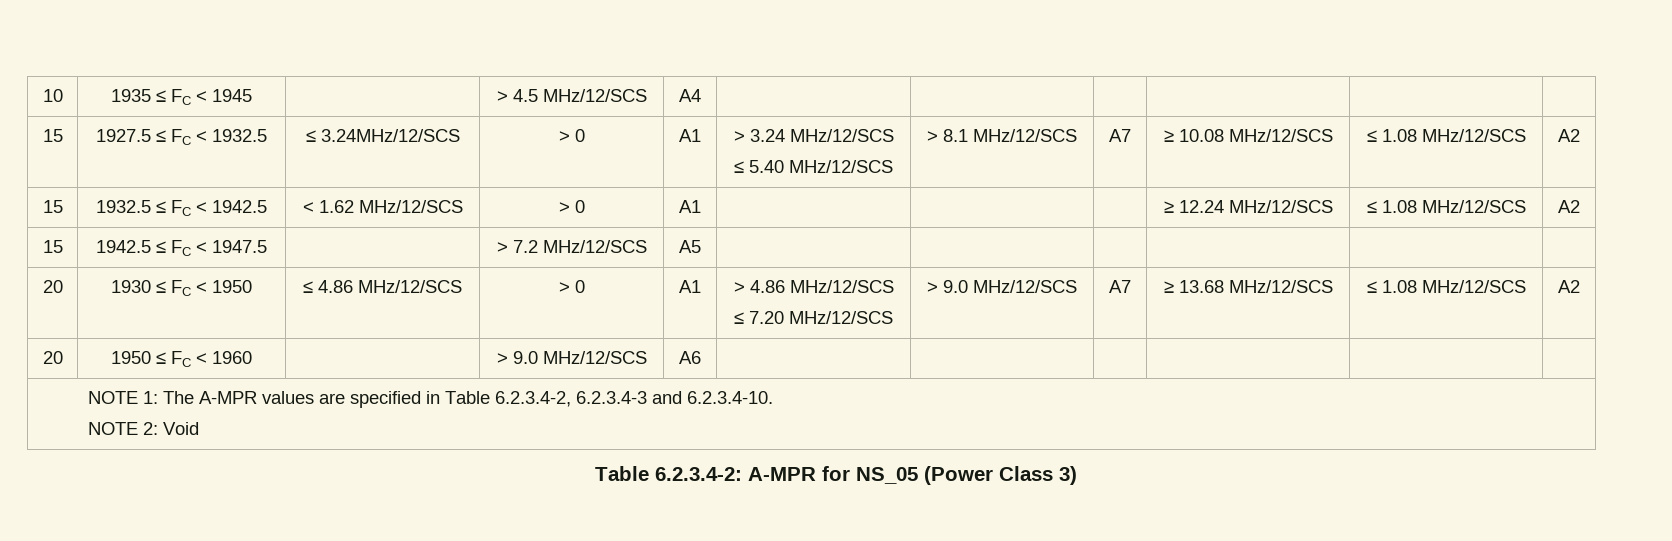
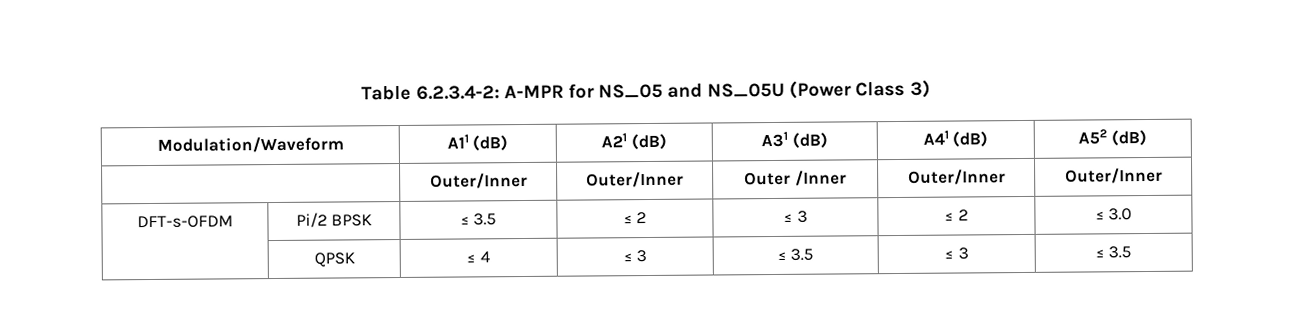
- 10 | 1935 ≤ FC < 1945 | | > 4.5 MHz/12/SCS | A4 | | | | | |
- 15 | 1927.5 ≤ FC < 1932.5 | ≤ 3.24MHz/12/SCS | > 0 | A1 | > 3.24 MHz/12/SCS
- ≤ 5.40 MHz/12/SCS | > 8.1 MHz/12/SCS | A7 | ≥ 10.08 MHz/12/SCS | ≤ 1.08 MHz/12/SCS | A2
- 15 | 1932.5 ≤ FC < 1942.5 | < 1.62 MHz/12/SCS | > 0 | A1 | | | | ≥ 12.24 MHz/12/SCS | ≤ 1.08 MHz/12/SCS | A2
- 15 | 1942.5 ≤ FC < 1947.5 | | > 7.2 MHz/12/SCS | A5 | | | | | |
- 20 | 1930 ≤ FC < 1950 | ≤ 4.86 MHz/12/SCS | > 0 | A1 | > 4.86 MHz/12/SCS
- ≤ 7.20 MHz/12/SCS | > 9.0 MHz/12/SCS | A7 | ≥ 13.68 MHz/12/SCS | ≤ 1.08 MHz/12/SCS | A2
- 20 | 1950 ≤ FC < 1960 | | > 9.0 MHz/12/SCS | A6 | | | | | |
- NOTE 1: The A-MPR values are specified in Table 6.2.3.4-2, 6.2.3.4-3 and 6.2.3.4-10.
- NOTE 2: Void
- Table 6.2.3.4-2: A-MPR for NS_05 (Power Class 3)
+ Table 6.2.3.4-2: A-MPR for NS_05 and NS_05U (Power Class 3)
+ Modulation/Waveform | A11 (dB) | A21 (dB) | A31 (dB) | A41 (dB) | A52 (dB)
+ | Outer/Inner | Outer/Inner | Outer /Inner | Outer/Inner | Outer/Inner
+ DFT-s-OFDM | Pi/2 BPSK | ≤ 3.5 | ≤ 2 | ≤ 3 | ≤ 2 | ≤ 3.0
+ | QPSK | ≤ 4 | ≤ 3 | ≤ 3.5 | ≤ 3 | ≤ 3.5

